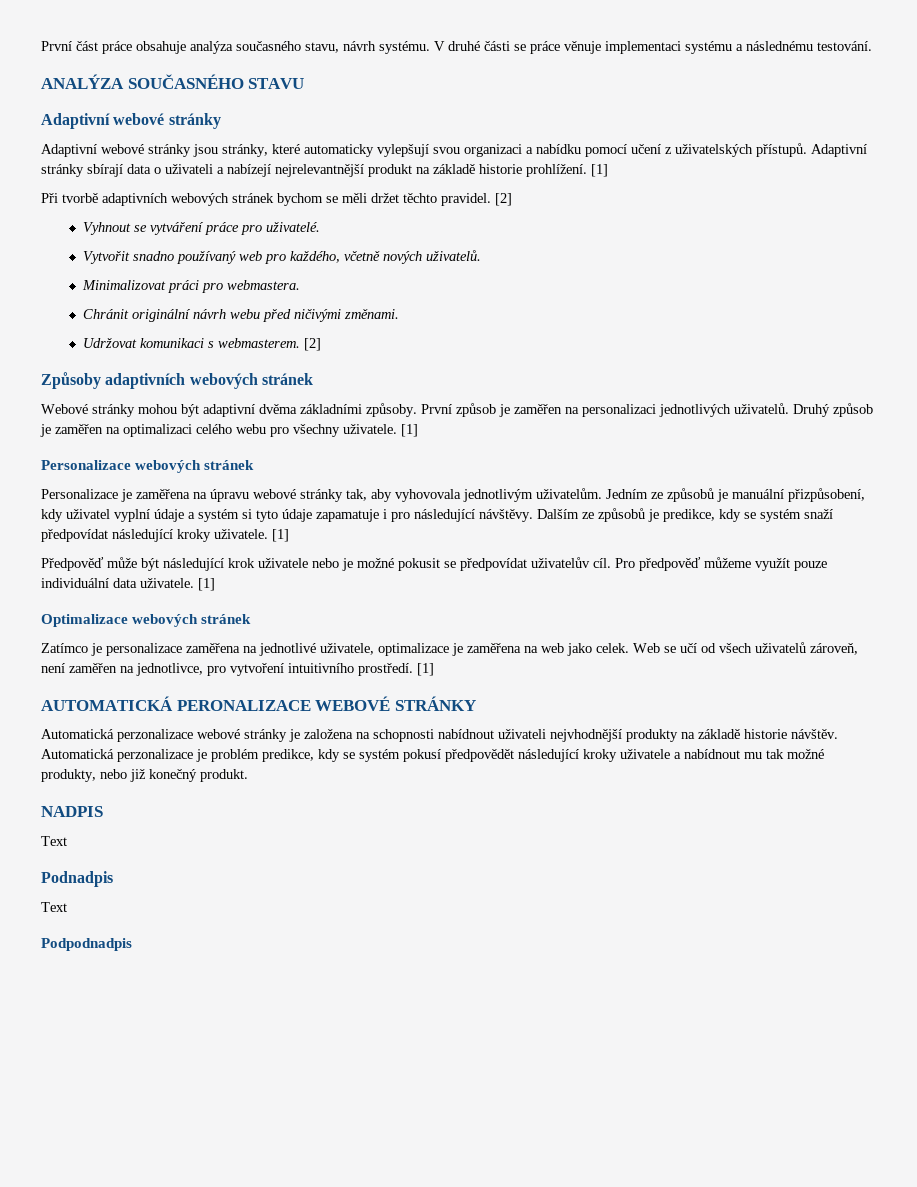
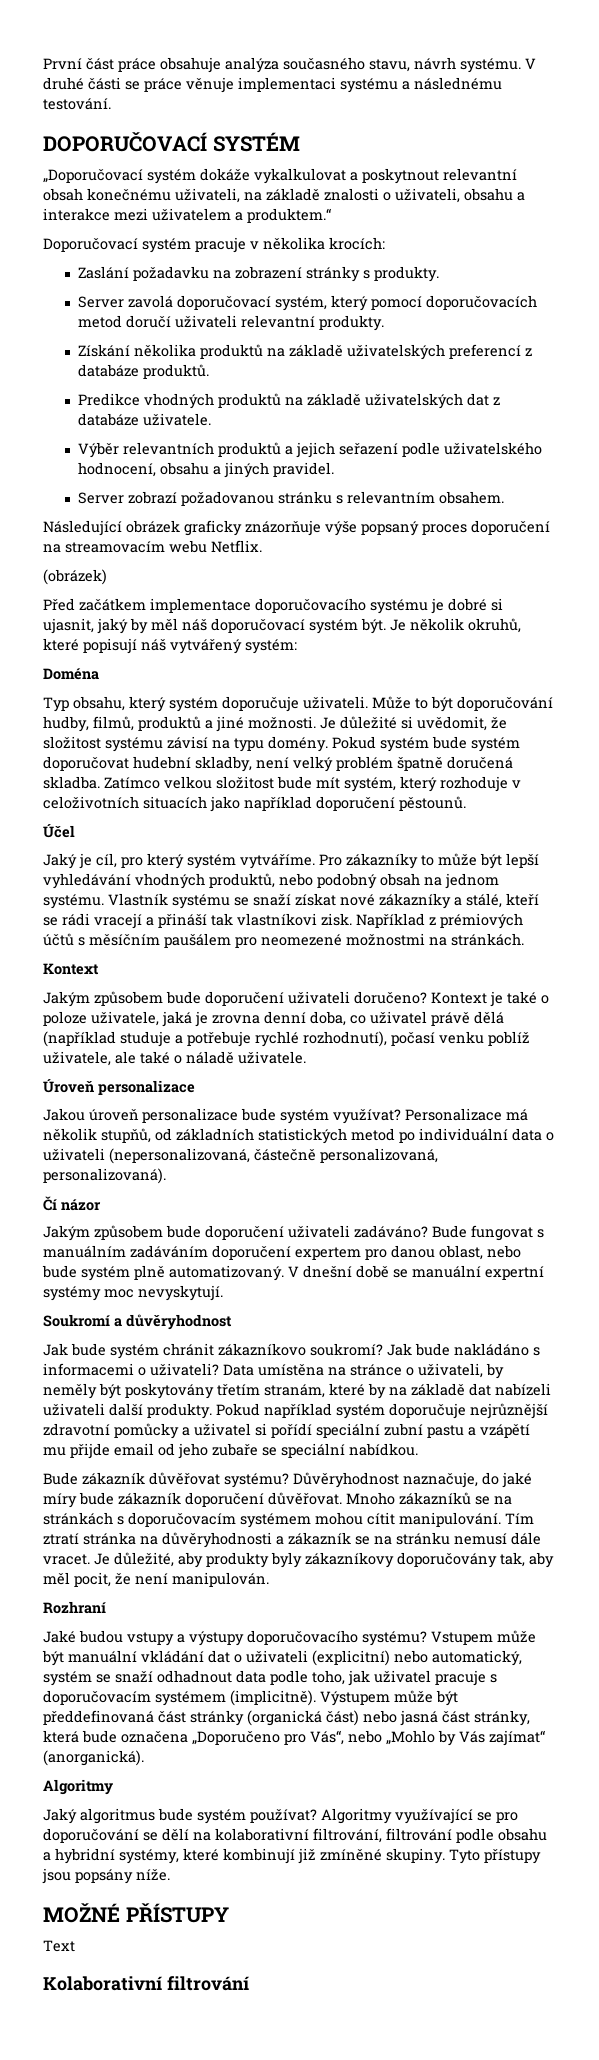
- ANALÝZA SOUČASNÉHO STAVU
- Adaptivní webové stránky
- Adaptivní webové stránky jsou stránky, které automaticky vylepšují svou organizaci a nabídku pomocí učení z uživatelských přístupů. Adaptivní stránky sbírají data o uživateli a nabízejí nejrelevantnější produkt na základě historie prohlížení. [1]
- Při tvorbě adaptivních webových stránek bychom se měli držet těchto pravidel. [2]
- Vyhnout se vytváření práce pro uživatelé.
- Vytvořit snadno používaný web pro každého, včetně nových uživatelů.
- Minimalizovat práci pro webmastera.
- Chránit originální návrh webu před ničivými změnami.
- Udržovat komunikaci s webmasterem. [2]
- Způsoby adaptivních webových stránek
- Webové stránky mohou být adaptivní dvěma základními způsoby. První způsob je zaměřen na personalizaci jednotlivých uživatelů. Druhý způsob je zaměřen na optimalizaci celého webu pro všechny uživatele. [1]
- Personalizace webových stránek
- Personalizace je zaměřena na úpravu webové stránky tak, aby vyhovovala jednotlivým uživatelům. Jedním ze způsobů je manuální přizpůsobení, kdy uživatel vyplní údaje a systém si tyto údaje zapamatuje i pro následující návštěvy. Dalším ze způsobů je predikce, kdy se systém snaží předpovídat následující kroky uživatele. [1]
- Předpověď může být následující krok uživatele nebo je možné pokusit se předpovídat uživatelův cíl. Pro předpověď můžeme využít pouze individuální data uživatele. [1]
- Optimalizace webových stránek
- Zatímco je personalizace zaměřena na jednotlivé uživatele, optimalizace je zaměřena na web jako celek. Web se učí od všech uživatelů zároveň, není zaměřen na jednotlivce, pro vytvoření intuitivního prostředí. [1]
- AUTOMATICKÁ PERONALIZACE WEBOVÉ STRÁNKY
- Automatická perzonalizace webové stránky je založena na schopnosti nabídnout uživateli nejvhodnější produkty na základě historie návštěv. Automatická perzonalizace je problém predikce, kdy se systém pokusí předpovědět následující kroky uživatele a nabídnout mu tak možné produkty, nebo již konečný produkt.
- NADPIS
+ DOPORUČOVACÍ SYSTÉM
+ „Doporučovací systém dokáže vykalkulovat a poskytnout relevantní obsah konečnému uživateli, na základě znalosti o uživateli, obsahu a interakce mezi uživatelem a produktem.“
+ Doporučovací systém pracuje v několika krocích:
+ Zaslání požadavku na zobrazení stránky s produkty.
+ Server zavolá doporučovací systém, který pomocí doporučovacích metod doručí uživateli relevantní produkty.
+ Získání několika produktů na základě uživatelských preferencí z databáze produktů.
+ Predikce vhodných produktů na základě uživatelských dat z databáze uživatele.
+ Výběr relevantních produktů a jejich seřazení podle uživatelského hodnocení, obsahu a jiných pravidel.
+ Server zobrazí požadovanou stránku s relevantním obsahem.
+ Následující obrázek graficky znázorňuje výše popsaný proces doporučení na streamovacím webu Netflix.
+ (obrázek)
+ Před začátkem implementace doporučovacího systému je dobré si ujasnit, jaký by měl náš doporučovací systém být. Je několik okruhů, které popisují náš vytvářený systém:
+ Doména
+ Typ obsahu, který systém doporučuje uživateli. Může to být doporučování hudby, filmů, produktů a jiné možnosti. Je důležité si uvědomit, že složitost systému závisí na typu domény. Pokud systém bude systém doporučovat hudební skladby, není velký problém špatně doručená skladba. Zatímco velkou složitost bude mít systém, který rozhoduje v celoživotních situacích jako například doporučení pěstounů.
+ Účel
+ Jaký je cíl, pro který systém vytváříme. Pro zákazníky to může být lepší vyhledávání vhodných produktů, nebo podobný obsah na jednom systému. Vlastník systému se snaží získat nové zákazníky a stálé, kteří se rádi vracejí a přináší tak vlastníkovi zisk. Například z prémiových účtů s měsíčním paušálem pro neomezené možnostmi na stránkách.
+ Kontext
+ Jakým způsobem bude doporučení uživateli doručeno? Kontext je také o poloze uživatele, jaká je zrovna denní doba, co uživatel právě dělá (například studuje a potřebuje rychlé rozhodnutí), počasí venku poblíž uživatele, ale také o náladě uživatele.
+ Úroveň personalizace
+ Jakou úroveň personalizace bude systém využívat? Personalizace má několik stupňů, od základních statistických metod po individuální data o uživateli (nepersonalizovaná, částečně personalizovaná, personalizovaná).
+ Čí názor
+ Jakým způsobem bude doporučení uživateli zadáváno? Bude fungovat s manuálním zadáváním doporučení expertem pro danou oblast, nebo bude systém plně automatizovaný. V dnešní době se manuální expertní systémy moc nevyskytují.
+ Soukromí a důvěryhodnost
+ Jak bude systém chránit zákazníkovo soukromí? Jak bude nakládáno s informacemi o uživateli? Data umístěna na stránce o uživateli, by neměly být poskytovány třetím stranám, které by na základě dat nabízeli uživateli další produkty. Pokud například systém doporučuje nejrůznější zdravotní pomůcky a uživatel si pořídí speciální zubní pastu a vzápětí mu přijde email od jeho zubaře se speciální nabídkou.
+ Bude zákazník důvěřovat systému? Důvěryhodnost naznačuje, do jaké míry bude zákazník doporučení důvěřovat. Mnoho zákazníků se na stránkách s doporučovacím systémem mohou cítit manipulování. Tím ztratí stránka na důvěryhodnosti a zákazník se na stránku nemusí dále vracet. Je důležité, aby produkty byly zákazníkovy doporučovány tak, aby měl pocit, že není manipulován.
+ Rozhraní
+ Jaké budou vstupy a výstupy doporučovacího systému? Vstupem může být manuální vkládání dat o uživateli (explicitní) nebo automatický, systém se snaží odhadnout data podle toho, jak uživatel pracuje s doporučovacím systémem (implicitně). Výstupem může být předdefinovaná část stránky (organická část) nebo jasná část stránky, která bude označena „Doporučeno pro Vás“, nebo „Mohlo by Vás zajímat“ (anorganická).
+ Algoritmy
+ Jaký algoritmus bude systém používat? Algoritmy využívající se pro doporučování se dělí na kolaborativní filtrování, filtrování podle obsahu a hybridní systémy, které kombinují již zmíněné skupiny. Tyto přístupy jsou popsány níže.
+ MOŽNÉ PŘÍSTUPY
  Text
- Podnadpis
- Text
- Podpodnadpis
+ Kolaborativní filtrování

